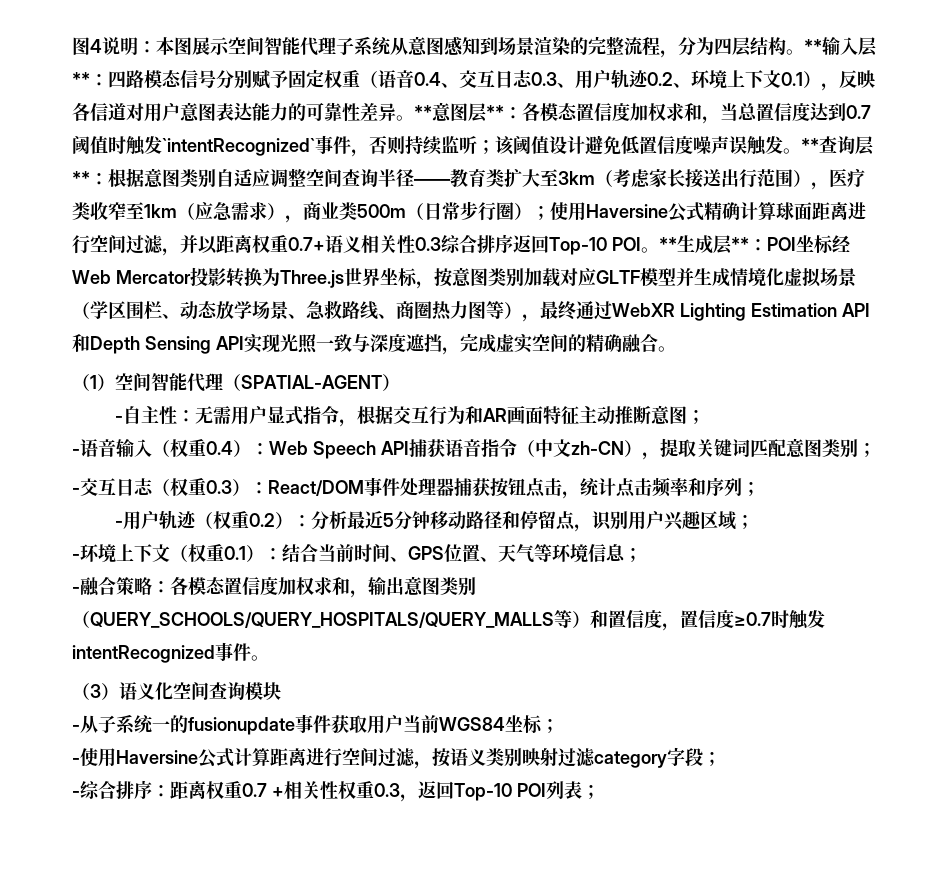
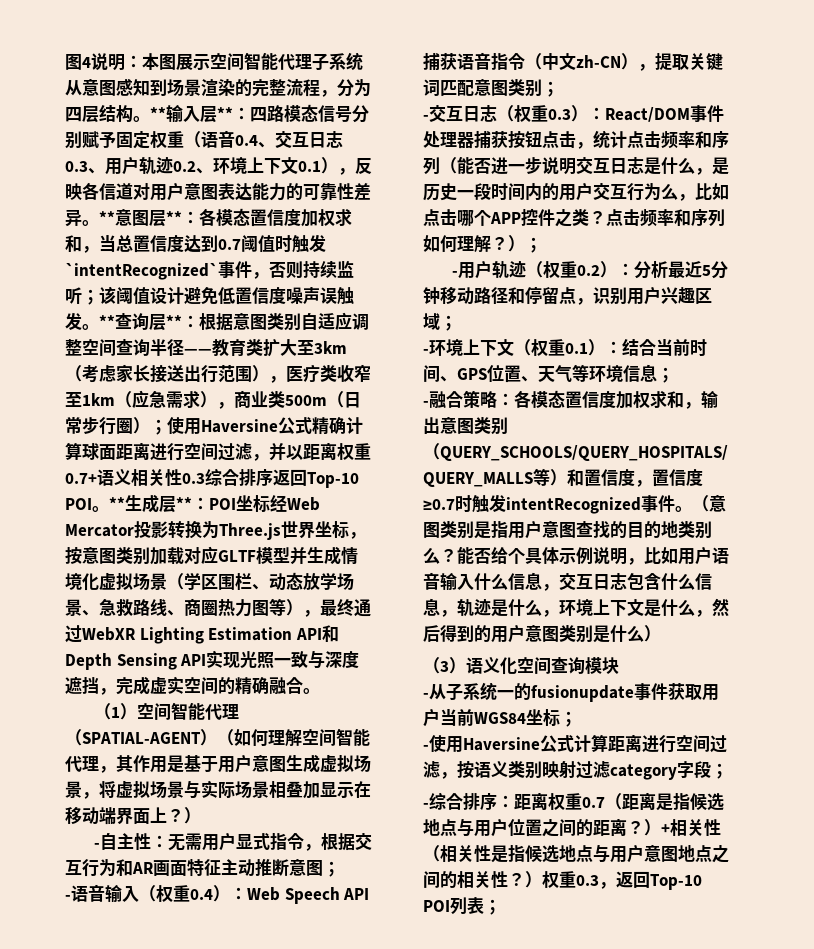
- （1）空间智能代理（SPATIAL-AGENT）
+ （1）空间智能代理（SPATIAL-AGENT）（如何理解空间智能代理，其作用是基于用户意图生成虚拟场景，将虚拟场景与实际场景相叠加显示在移动端界面上？）
- -交互日志（权重0.3）：React/DOM事件处理器捕获按钮点击，统计点击频率和序列；
+ -交互日志（权重0.3）：React/DOM事件处理器捕获按钮点击，统计点击频率和序列（能否进一步说明交互日志是什么，是历史一段时间内的用户交互行为么，比如点击哪个APP控件之类？点击频率和序列如何理解？）；
+ （意图类别是指用户意图查找的目的地类别么？能否给个具体示例说明，比如用户语音输入什么信息，交互日志包含什么信息，轨迹是什么，环境上下文是什么，然后得到的用户意图类别是什么）
- -综合排序：距离权重0.7 +相关性权重0.3，返回Top-10 POI列表；
+ -综合排序：距离权重0.7（距离是指候选地点与用户位置之间的距离？）+相关性（相关性是指候选地点与用户意图地点之间的相关性？）权重0.3，返回Top-10 POI列表；

